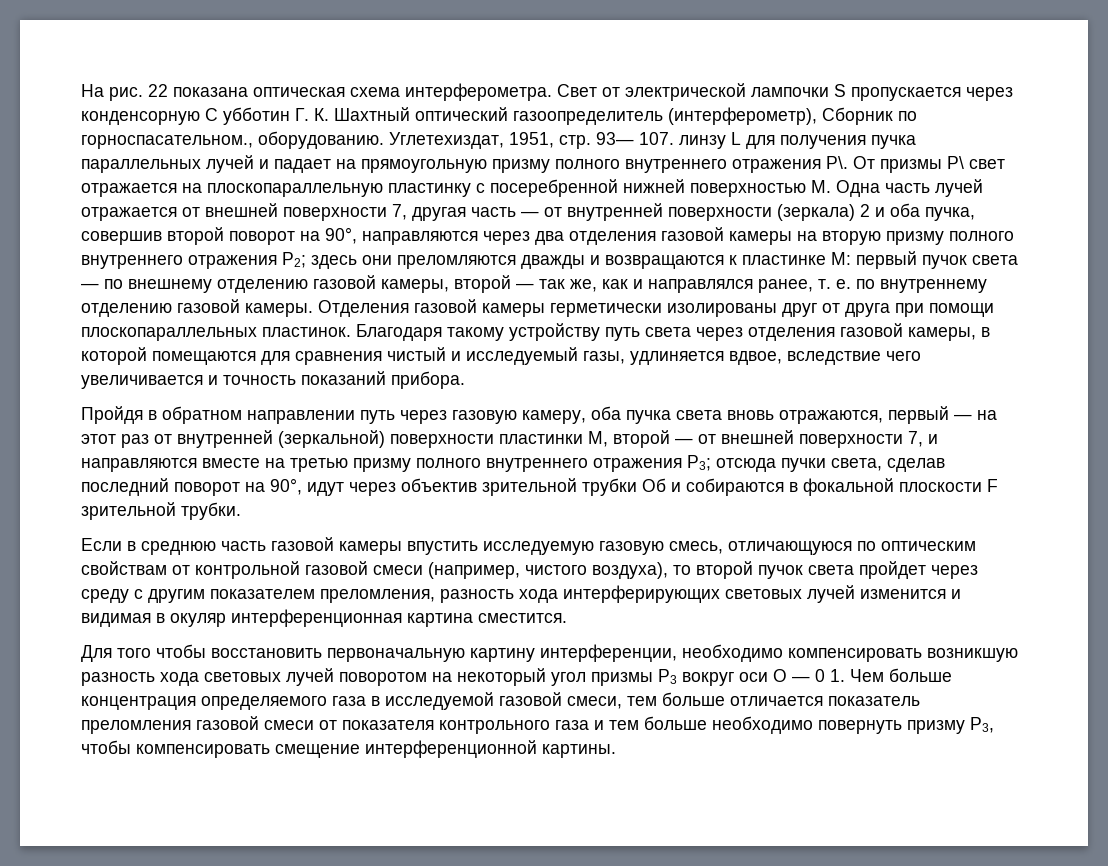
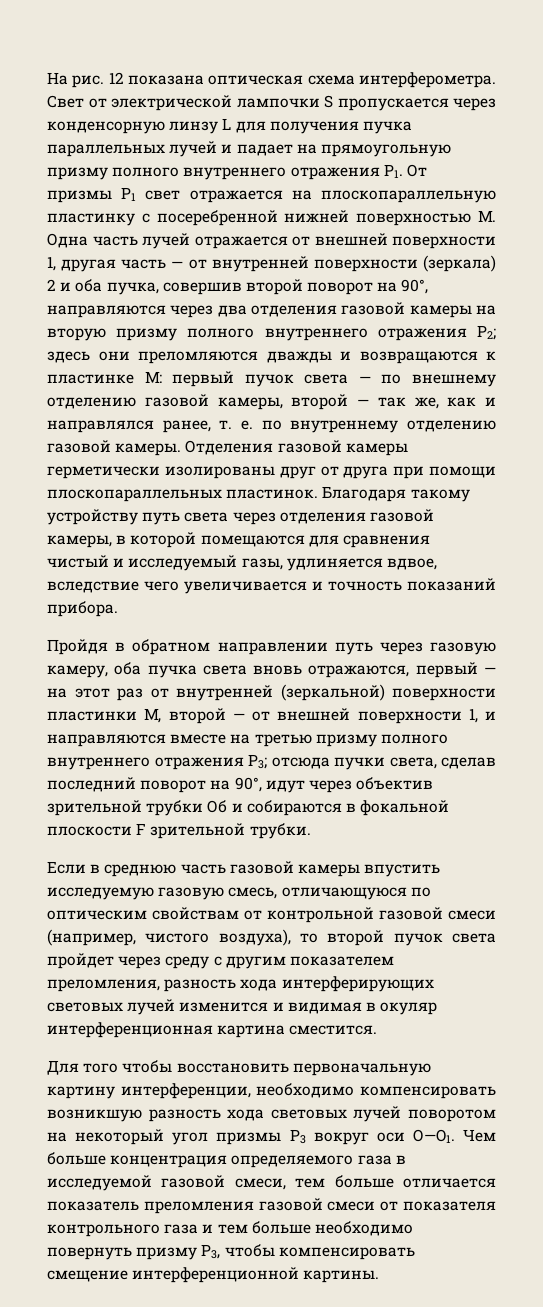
- 22 показана оптическая схема интерферометра.
+ 12 показана оптическая схема интерферометра.
- Свет от электрической лампочки S пропускается через конденсорную С убботин Г. К. Шахтный оптический газоопределитель (интерферометр), Сборник по горноспасательном., оборудованию. Углетехиздат, 1951, стр. 93— 107. линзу L для получения пучка параллельных лучей и падает на прямоугольную призму полного внутреннего отражения Р\. От призмы Р\ свет отражается на плоскопараллельную пластинку с посеребренной нижней поверхностью М. Одна часть лучей отражается от внешней поверхности 7, другая часть — от внутренней поверхности (зеркала) 2 и оба пучка, совершив второй поворот на 90°, направляются через два отделения газовой камеры на вторую призму полного внутреннего отражения Р2;
+ Свет от электрической лампочки S пропускается через конденсорную линзу L для получения пучка параллельных лучей и падает на прямоугольную призму полного внутреннего отражения Р1. От призмы Р1 свет отражается на плоскопараллельную пластинку с посеребренной нижней поверхностью М. Одна часть лучей отражается от внешней поверхности 1, другая часть — от внутренней поверхности (зеркала) 2 и оба пучка, совершив второй поворот на 90°, направляются через два отделения газовой камеры на вторую призму полного внутреннего отражения Р2;
- Пройдя в обратном направлении путь через газовую камеру, оба пучка света вновь отражаются, первый — на этот раз от внутренней (зеркальной) поверхности пластинки М, второй — от внешней поверхности 7, и направляются вместе на третью призму полного внутреннего отражения Р3;
+ Пройдя в обратном направлении путь через газовую камеру, оба пучка света вновь отражаются, первый — на этот раз от внутренней (зеркальной) поверхности пластинки М, второй — от внешней поверхности 1, и направляются вместе на третью призму полного внутреннего отражения Р3;
- Для того чтобы восстановить первоначальную картину интерференции, необходимо компенсировать возникшую разность хода световых лучей поворотом на некоторый угол призмы Р3 вокруг оси О — 0 1. Чем больше концентрация определяемого газа в исследуемой газовой смеси, тем больше отличается показатель преломления газовой смеси от показателя контрольного газа и тем больше необходимо повернуть призму Р3, чтобы компенсировать смещение интерференционной картины.
+ Для того чтобы восстановить первоначальную картину интерференции, необходимо компенсировать возникшую разность хода световых лучей поворотом на некоторый угол призмы Р3 вокруг оси О—O1. Чем больше концентрация определяемого газа в исследуемой газовой смеси, тем больше отличается показатель преломления газовой смеси от показателя контрольного газа и тем больше необходимо повернуть призму Р3, чтобы компенсировать смещение интерференционной картины.

